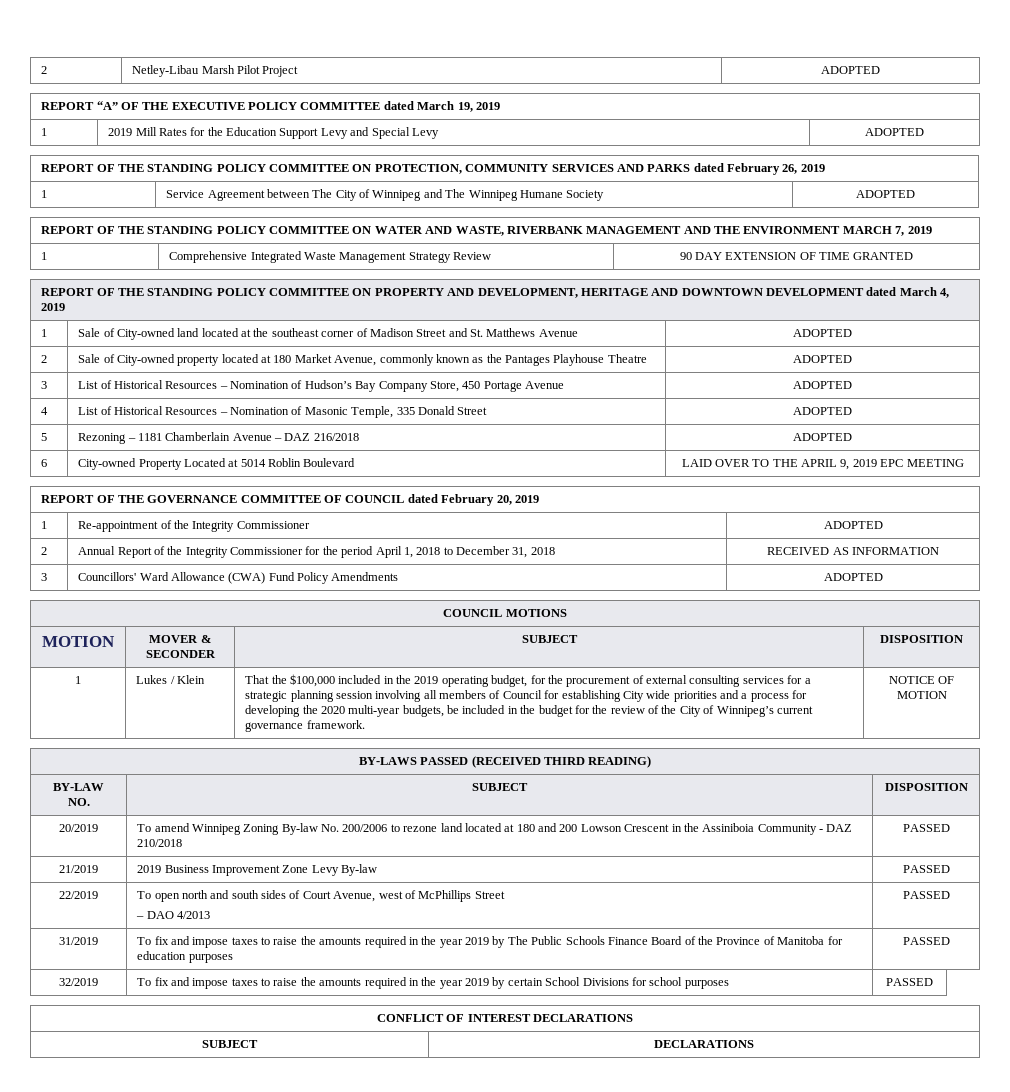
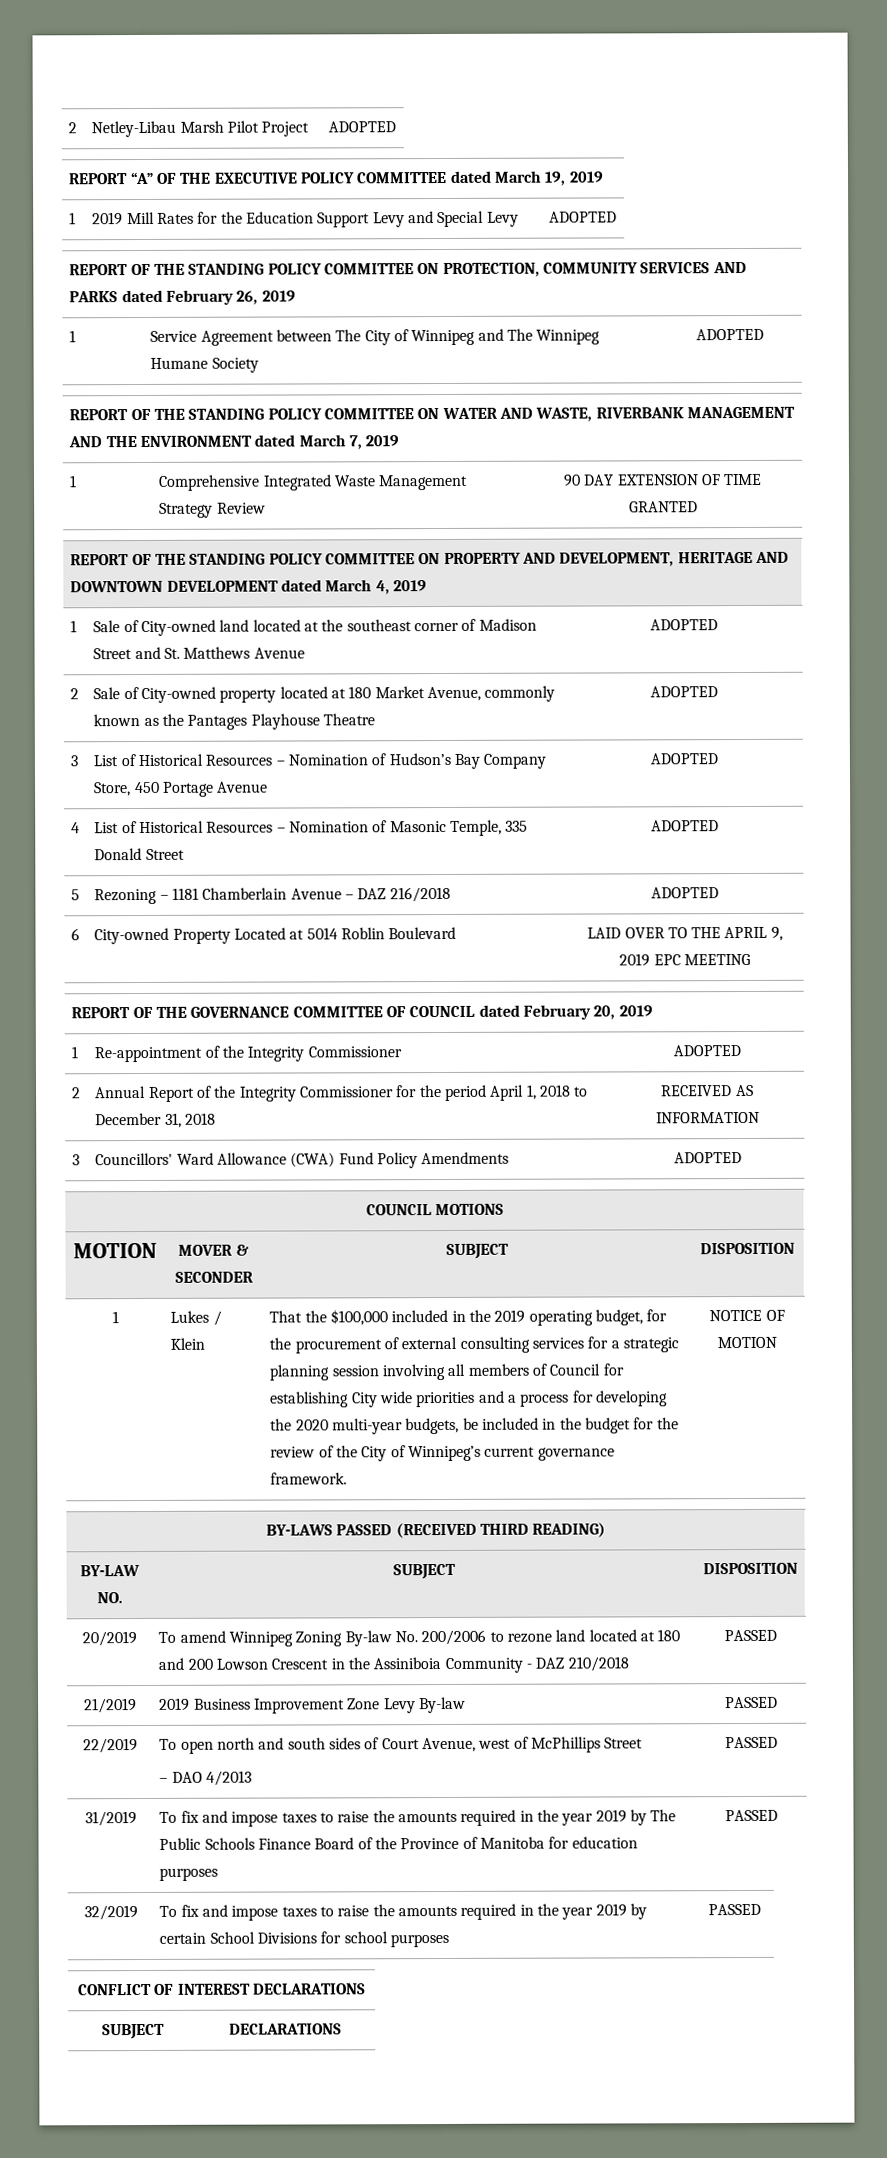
- REPORT OF THE STANDING POLICY COMMITTEE ON WATER AND WASTE, RIVERBANK MANAGEMENT AND THE ENVIRONMENT MARCH 7, 2019
+ REPORT OF THE STANDING POLICY COMMITTEE ON WATER AND WASTE, RIVERBANK MANAGEMENT AND THE ENVIRONMENT dated March 7, 2019

